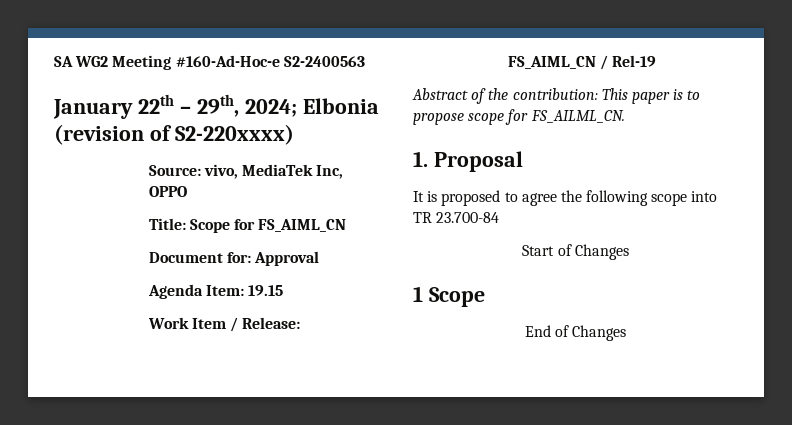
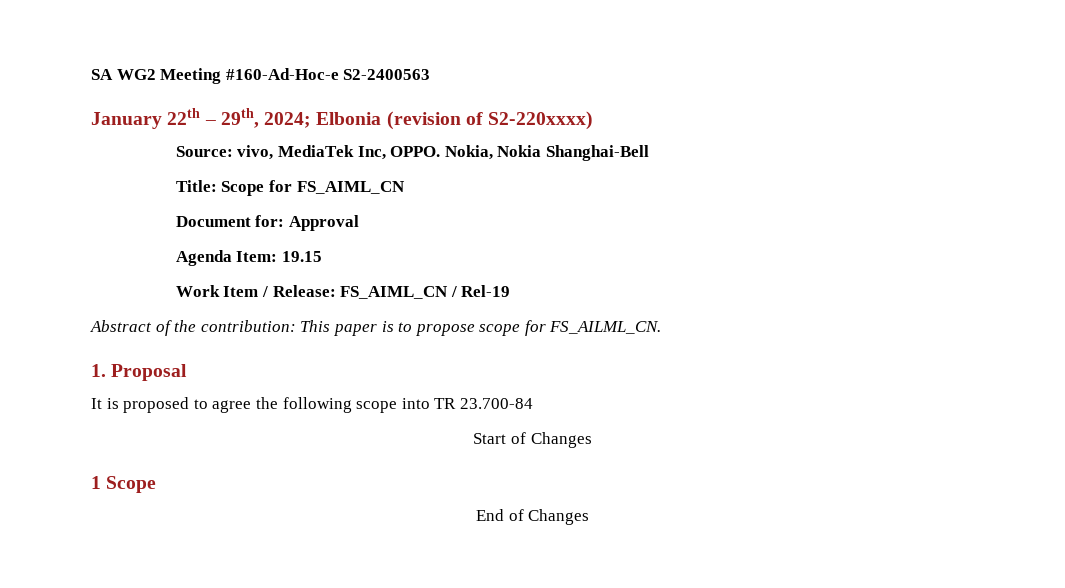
- Source: vivo, MediaTek Inc, OPPO
+ Source: vivo, MediaTek Inc, OPPO. Nokia, Nokia Shanghai-Bell

